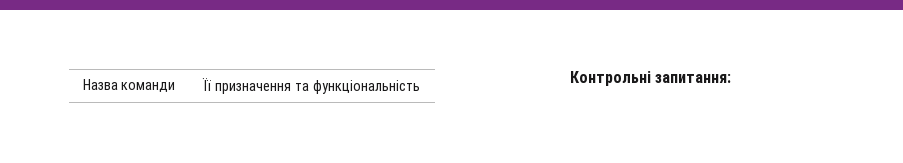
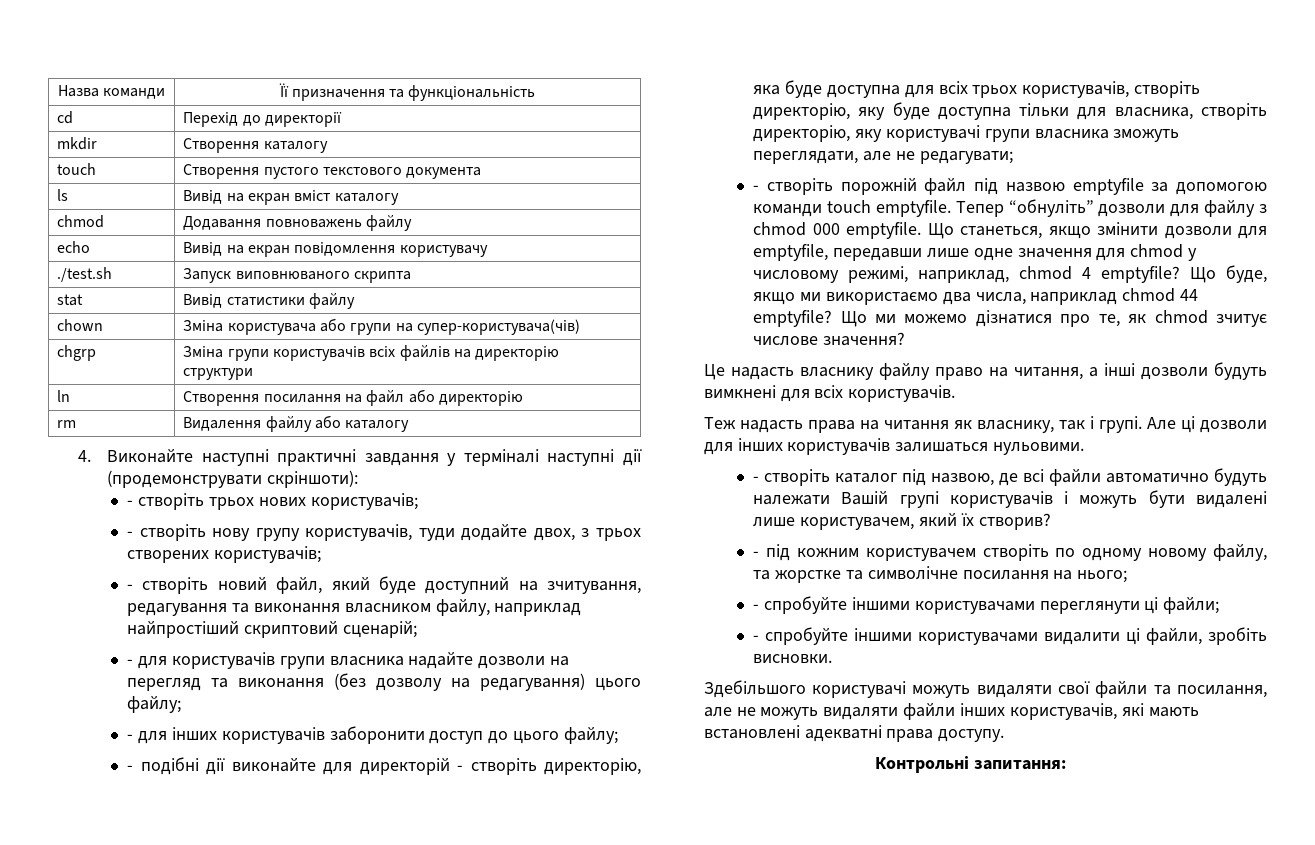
+ cd | Перехід до директорії
+ mkdir | Створення каталогу
+ touch | Створення пустого текстового документа
+ ls | Вивід на екран вміст каталогу
+ chmod | Додавання повноважень файлу
+ echo | Вивід на екран повідомлення користувачу
+ ./test.sh | Запуск виповнюваного скрипта
+ stat | Вивід статистики файлу
+ chown | Зміна користувача або групи на супер-користувача(чів)
+ chgrp | Зміна групи користувачів всіх файлів на директорію структури
+ ln | Створення посилання на файл або директорію
+ rm | Видалення файлу або каталогу
+ 4. Виконайте наступні практичні завдання у терміналі наступні дії (продемонструвати скріншоти):
+ - створіть трьох нових користувачів;
+ - створіть нову групу користувачів, туди додайте двох, з трьох створених користувачів;
+ - створіть новий файл, який буде доступний на зчитування, редагування та виконання власником файлу, наприклад найпростіший скриптовий сценарій;
+ - для користувачів групи власника надайте дозволи на перегляд та виконання (без дозволу на редагування) цього файлу;
+ - для інших користувачів заборонити доступ до цього файлу;
+ - подібні дії виконайте для директорій - створіть директорію, яка буде доступна для всіх трьох користувачів, створіть директорію, яку буде доступна тільки для власника, створіть директорію, яку користувачі групи власника зможуть переглядати, але не редагувати;
+ - створіть порожній файл під назвою emptyfile за допомогою команди touch emptyfile. Тепер “обнуліть” дозволи для файлу з chmod 000 emptyfile. Що станеться, якщо змінити дозволи для emptyfile, передавши лише одне значення для chmod у числовому режимі, наприклад, chmod 4 emptyfile? Що буде, якщо ми використаємо два числа, наприклад chmod 44 emptyfile? Що ми можемо дізнатися про те, як chmod зчитує числове значення?
+ Це надасть власнику файлу право на читання, а інші дозволи будуть вимкнені для всіх користувачів.
+ Теж надасть права на читання як власнику, так і групі. Але ці дозволи для інших користувачів залишаться нульовими.
+ - створіть каталог під назвою, де всі файли автоматично будуть належати Вашій групі користувачів і можуть бути видалені лише користувачем, який їх створив?
+ - під кожним користувачем створіть по одному новому файлу, та жорстке та символічне посилання на нього;
+ - спробуйте іншими користувачами переглянути ці файли;
+ - спробуйте іншими користувачами видалити ці файли, зробіть висновки.
+ Здебільшого користувачі можуть видаляти свої файли та посилання, але не можуть видаляти файли інших користувачів, які мають встановлені адекватні права доступу.

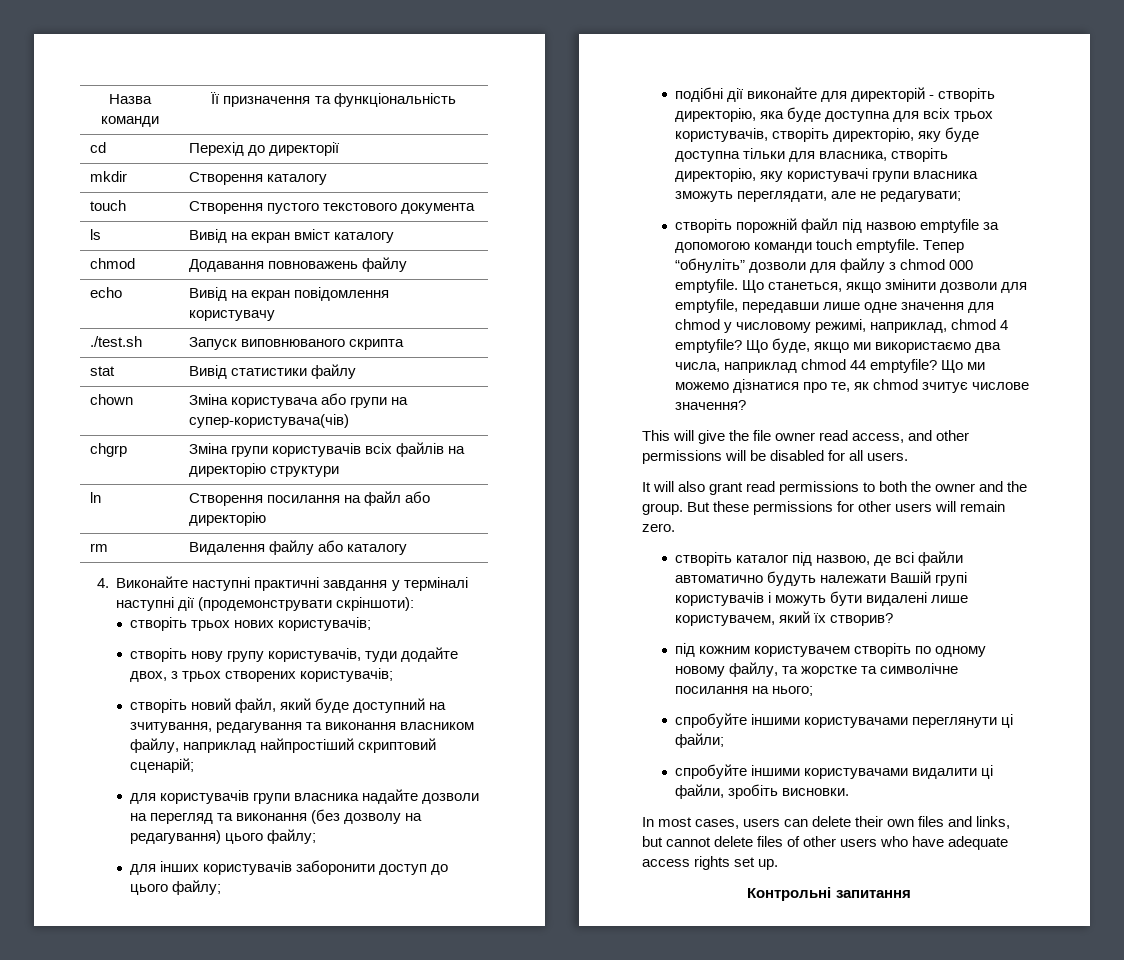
- - створіть трьох нових користувачів;
+ створіть трьох нових користувачів;
- - створіть нову групу користувачів, туди додайте двох, з трьох створених користувачів;
+ створіть нову групу користувачів, туди додайте двох, з трьох створених користувачів;
- - створіть новий файл, який буде доступний на зчитування, редагування та виконання власником файлу, наприклад найпростіший скриптовий сценарій;
+ створіть новий файл, який буде доступний на зчитування, редагування та виконання власником файлу, наприклад найпростіший скриптовий сценарій;
- - для користувачів групи власника надайте дозволи на перегляд та виконання (без дозволу на редагування) цього файлу;
+ для користувачів групи власника надайте дозволи на перегляд та виконання (без дозволу на редагування) цього файлу;
- - для інших користувачів заборонити доступ до цього файлу;
+ для інших користувачів заборонити доступ до цього файлу;
- - подібні дії виконайте для директорій - створіть директорію, яка буде доступна для всіх трьох користувачів, створіть директорію, яку буде доступна тільки для власника, створіть директорію, яку користувачі групи власника зможуть переглядати, але не редагувати;
+ подібні дії виконайте для директорій - створіть директорію, яка буде доступна для всіх трьох користувачів, створіть директорію, яку буде доступна тільки для власника, створіть директорію, яку користувачі групи власника зможуть переглядати, але не редагувати;
- - створіть порожній файл під назвою emptyfile за допомогою команди touch emptyfile.
+ створіть порожній файл під назвою emptyfile за допомогою команди touch emptyfile.
- Це надасть власнику файлу право на читання, а інші дозволи будуть вимкнені для всіх користувачів.
- Теж надасть права на читання як власнику, так і групі. Але ці дозволи для інших користувачів залишаться нульовими.
- - створіть каталог під назвою, де всі файли автоматично будуть належати Вашій групі користувачів і можуть бути видалені лише користувачем, який їх створив?
+ This will give the file owner read access, and other permissions will be disabled for all users.
+ It will also grant read permissions to both the owner and the group. But these permissions for other users will remain zero.
+ створіть каталог під назвою, де всі файли автоматично будуть належати Вашій групі користувачів і можуть бути видалені лише користувачем, який їх створив?
- - під кожним користувачем створіть по одному новому файлу, та жорстке та символічне посилання на нього;
+ під кожним користувачем створіть по одному новому файлу, та жорстке та символічне посилання на нього;
- - спробуйте іншими користувачами переглянути ці файли;
+ спробуйте іншими користувачами переглянути ці файли;
- - спробуйте іншими користувачами видалити ці файли, зробіть висновки.
+ спробуйте іншими користувачами видалити ці файли, зробіть висновки.
- Здебільшого користувачі можуть видаляти свої файли та посилання, але не можуть видаляти файли інших користувачів, які мають встановлені адекватні права доступу.
+ In most cases, users can delete their own files and links, but cannot delete files of other users who have adequate access rights set up.
- Контрольні запитання:
+ Контрольні запитання

